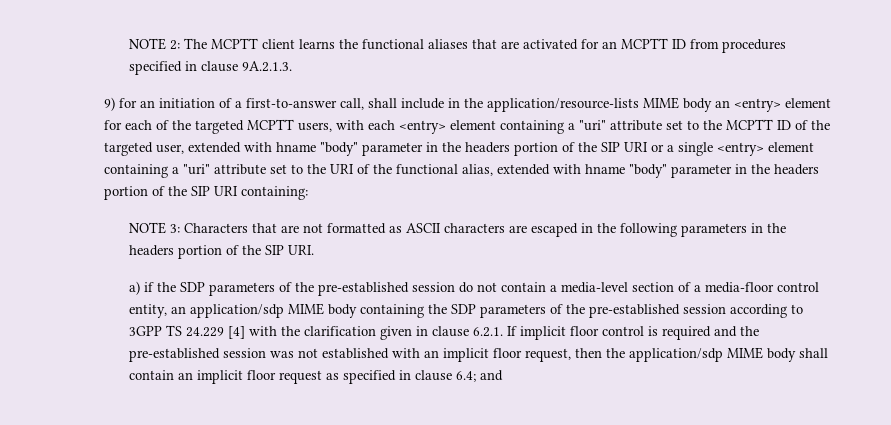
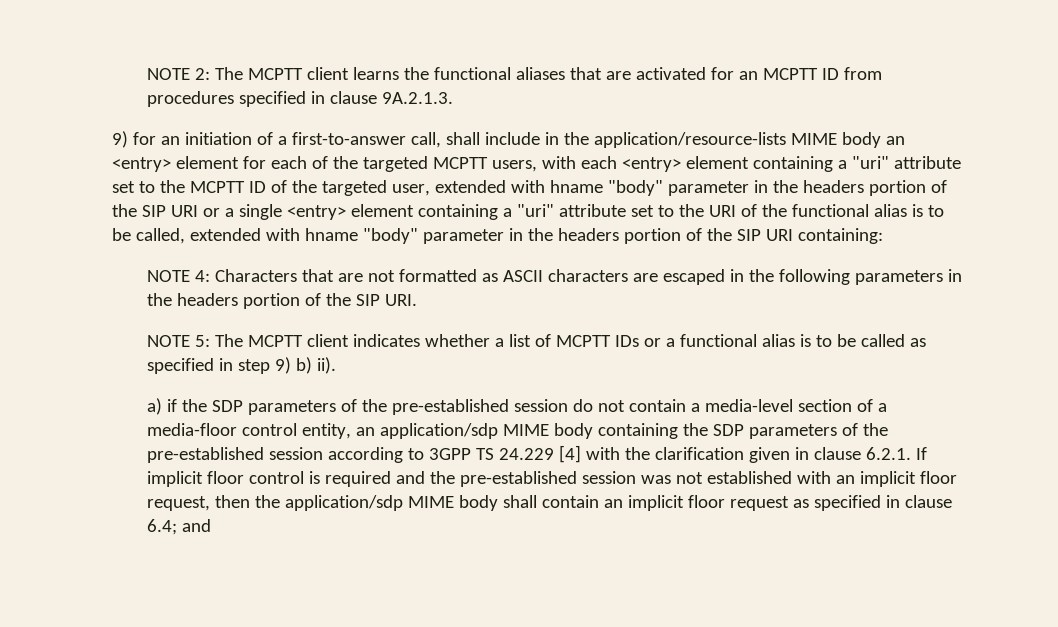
- 9) for an initiation of a first-to-answer call, shall include in the application/resource-lists MIME body an <entry> element for each of the targeted MCPTT users, with each <entry> element containing a "uri" attribute set to the MCPTT ID of the targeted user, extended with hname "body" parameter in the headers portion of the SIP URI or a single <entry> element containing a "uri" attribute set to the URI of the functional alias, extended with hname "body" parameter in the headers portion of the SIP URI containing:
+ 9) for an initiation of a first-to-answer call, shall include in the application/resource-lists MIME body an <entry> element for each of the targeted MCPTT users, with each <entry> element containing a "uri" attribute set to the MCPTT ID of the targeted user, extended with hname "body" parameter in the headers portion of the SIP URI or a single <entry> element containing a "uri" attribute set to the URI of the functional alias is to be called, extended with hname "body" parameter in the headers portion of the SIP URI containing:
- NOTE 3: Characters that are not formatted as ASCII characters are escaped in the following parameters in the headers portion of the SIP URI.
+ NOTE 4: Characters that are not formatted as ASCII characters are escaped in the following parameters in the headers portion of the SIP URI.
+ NOTE 5: The MCPTT client indicates whether a list of MCPTT IDs or a functional alias is to be called as specified in step 9) b) ii).

